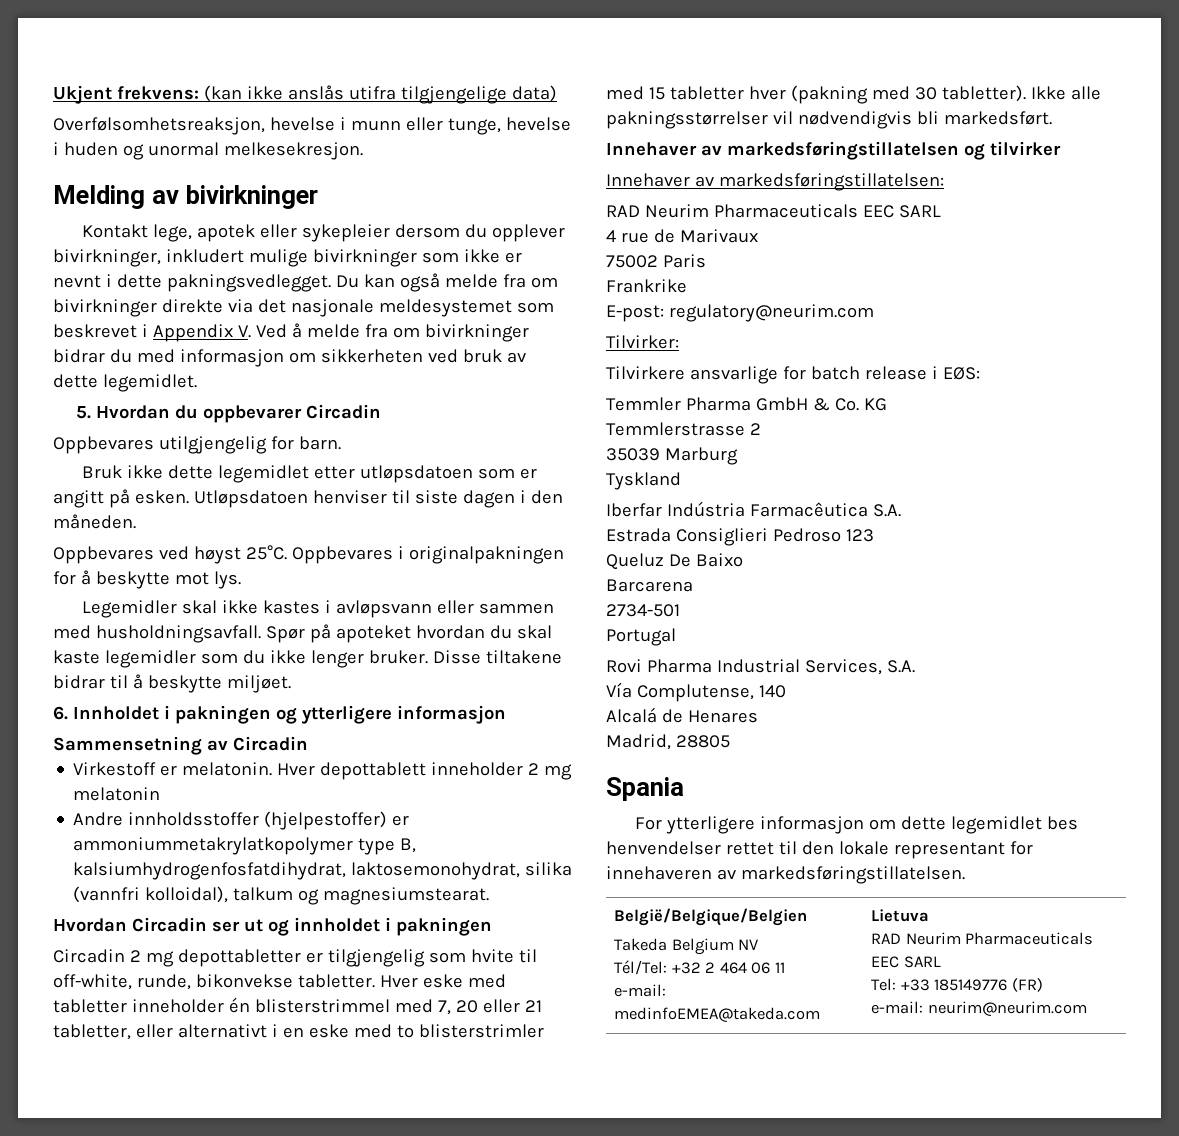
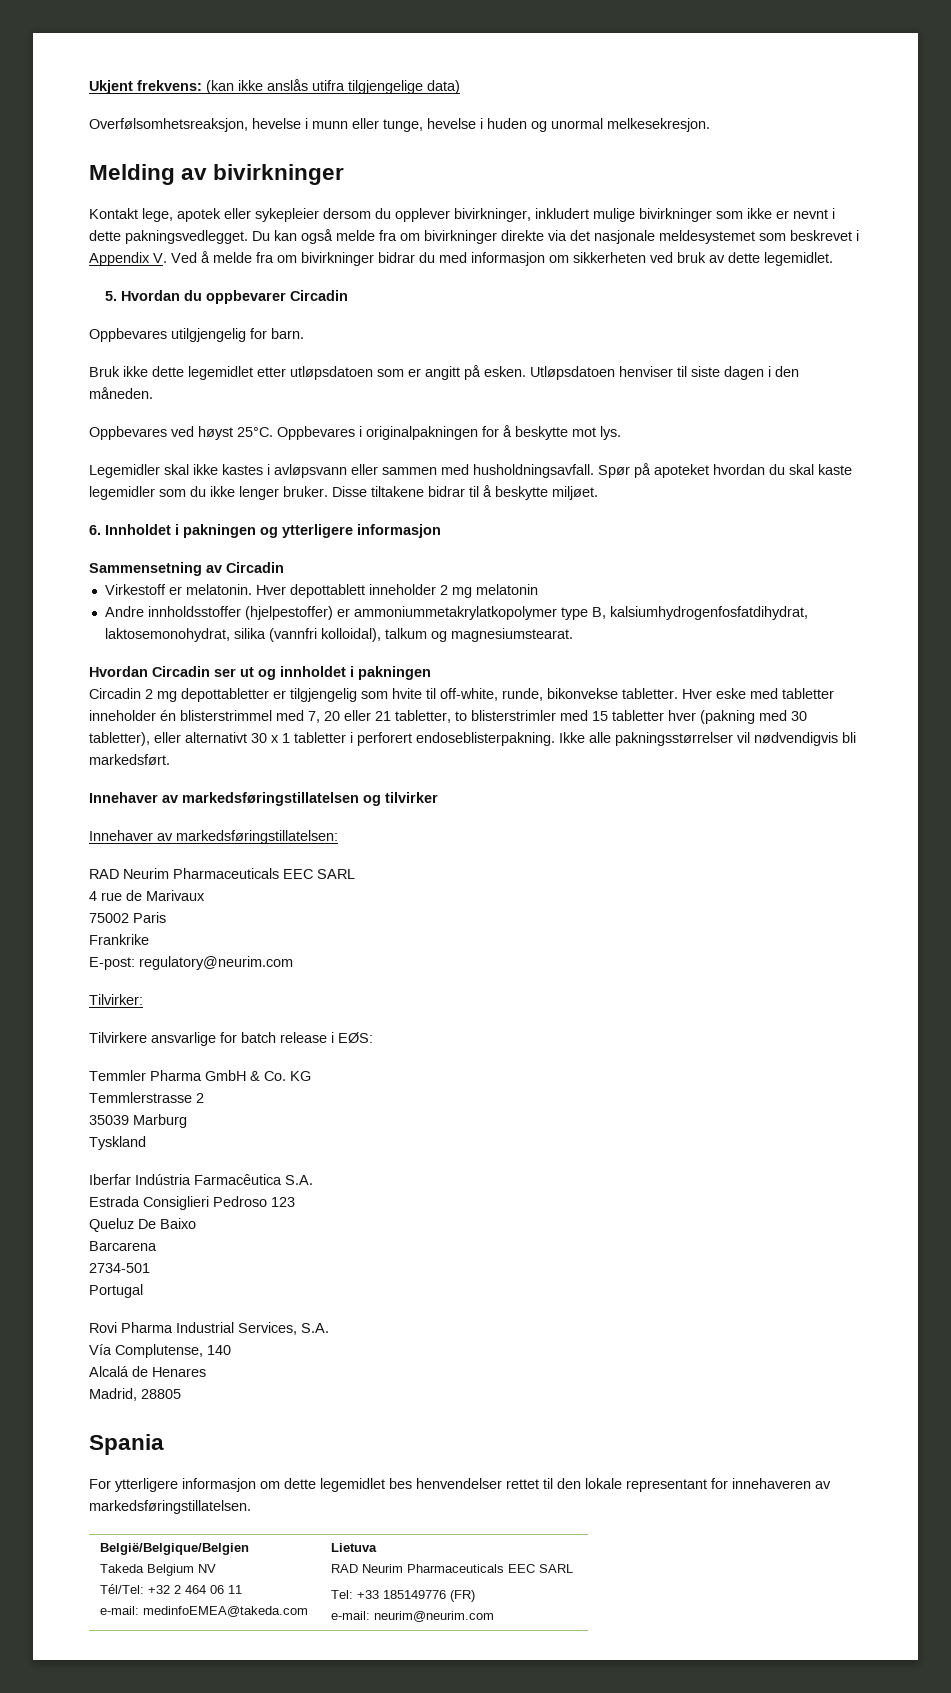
- Hver eske med tabletter inneholder én blisterstrimmel med 7, 20 eller 21 tabletter, eller alternativt i en eske med to blisterstrimler med 15 tabletter hver (pakning med 30 tabletter).
+ Hver eske med tabletter inneholder én blisterstrimmel med 7, 20 eller 21 tabletter, to blisterstrimler med 15 tabletter hver (pakning med 30 tabletter), eller alternativt 30 x 1 tabletter i perforert endoseblisterpakning.

